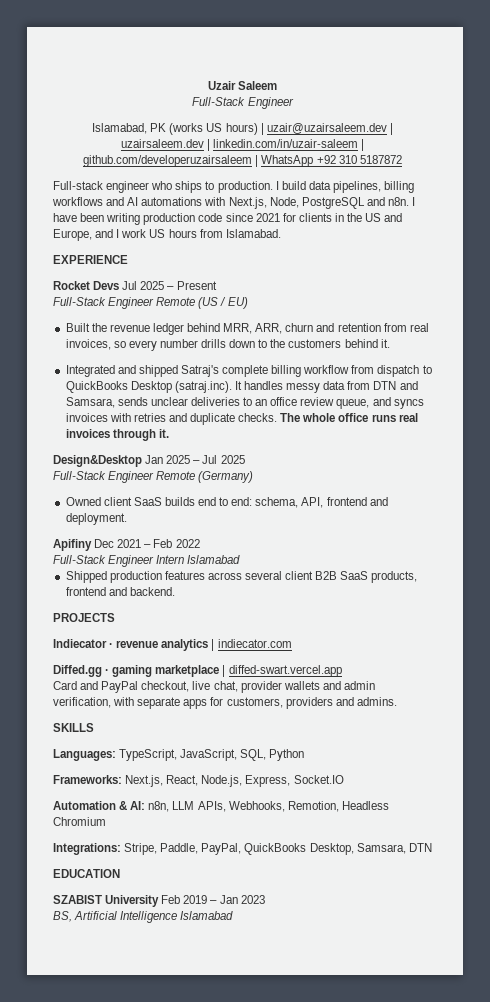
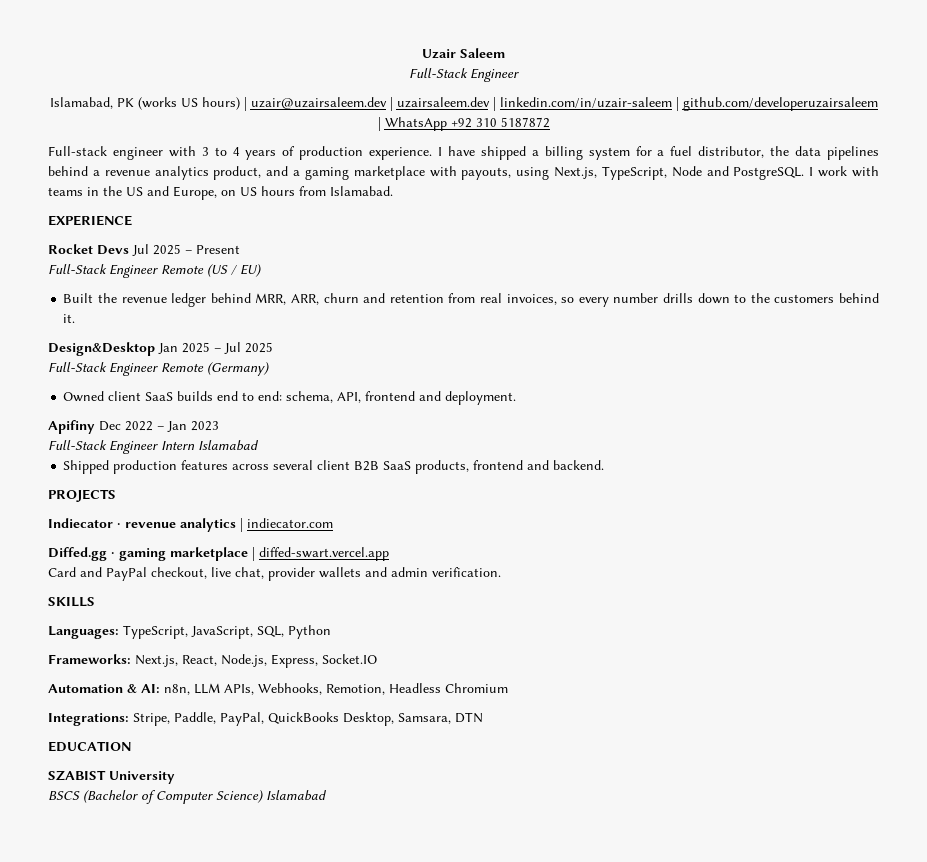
- Full-stack engineer who ships to production. I build data pipelines, billing workflows and AI automations with Next.js, Node, PostgreSQL and n8n. I have been writing production code since 2021 for clients in the US and Europe, and I work US hours from Islamabad.
+ Full-stack engineer with 3 to 4 years of production experience. I have shipped a billing system for a fuel distributor, the data pipelines behind a revenue analytics product, and a gaming marketplace with payouts, using Next.js, TypeScript, Node and PostgreSQL. I work with teams in the US and Europe, on US hours from Islamabad.
- Integrated and shipped Satraj's complete billing workflow from dispatch to QuickBooks Desktop (satraj.inc). It handles messy data from DTN and Samsara, sends unclear deliveries to an office review queue, and syncs invoices with retries and duplicate checks. The whole office runs real invoices through it.
- Apifiny Dec 2021 – Feb 2022
+ Apifiny Dec 2022 – Jan 2023
- Card and PayPal checkout, live chat, provider wallets and admin verification, with separate apps for customers, providers and admins.
+ Card and PayPal checkout, live chat, provider wallets and admin verification.
- SZABIST University Feb 2019 – Jan 2023
- BS, Artificial Intelligence Islamabad
+ SZABIST University
+ BSCS (Bachelor of Computer Science) Islamabad

